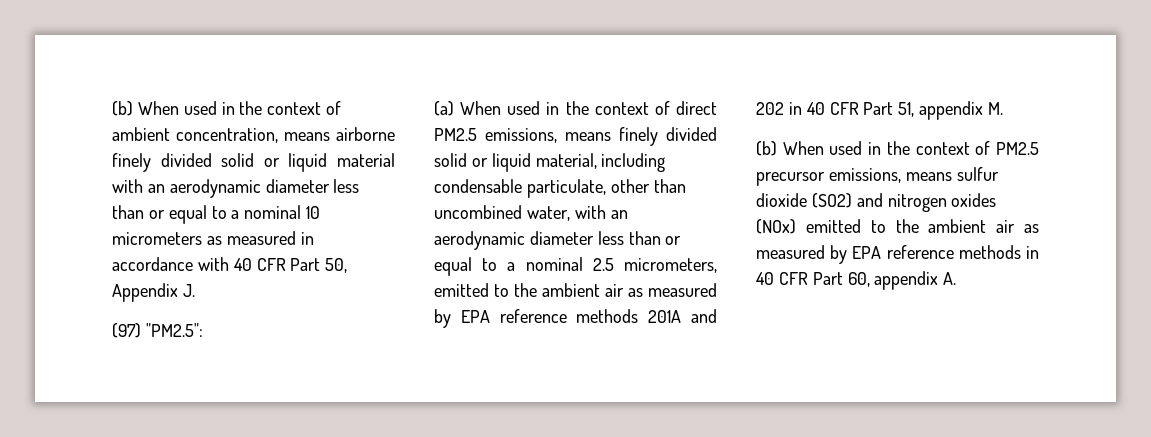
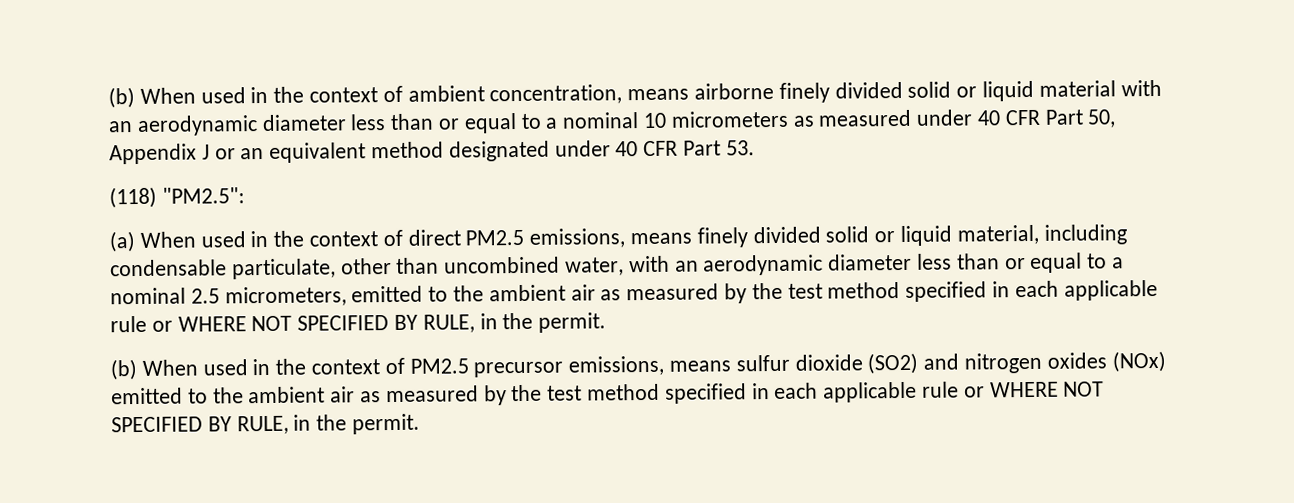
- (b) When used in the context of ambient concentration, means airborne finely divided solid or liquid material with an aerodynamic diameter less than or equal to a nominal 10 micrometers as measured in accordance with 40 CFR Part 50, Appendix J.
- (97) "PM2.5":
+ (b) When used in the context of ambient concentration, means airborne finely divided solid or liquid material with an aerodynamic diameter less than or equal to a nominal 10 micrometers as measured under 40 CFR Part 50, Appendix J or an equivalent method designated under 40 CFR Part 53.
+ (118) "PM2.5":
- (a) When used in the context of direct PM2.5 emissions, means finely divided solid or liquid material, including condensable particulate, other than uncombined water, with an aerodynamic diameter less than or equal to a nominal 2.5 micrometers, emitted to the ambient air as measured by EPA reference methods 201A and 202 in 40 CFR Part 51, appendix M.
+ (a) When used in the context of direct PM2.5 emissions, means finely divided solid or liquid material, including condensable particulate, other than uncombined water, with an aerodynamic diameter less than or equal to a nominal 2.5 micrometers, emitted to the ambient air as measured by the test method specified in each applicable rule or WHERE NOT SPECIFIED BY RULE, in the permit.
- (b) When used in the context of PM2.5 precursor emissions, means sulfur dioxide (SO2) and nitrogen oxides (NOx) emitted to the ambient air as measured by EPA reference methods in 40 CFR Part 60, appendix A.
+ (b) When used in the context of PM2.5 precursor emissions, means sulfur dioxide (SO2) and nitrogen oxides (NOx) emitted to the ambient air as measured by the test method specified in each applicable rule or WHERE NOT SPECIFIED BY RULE, in the permit.

